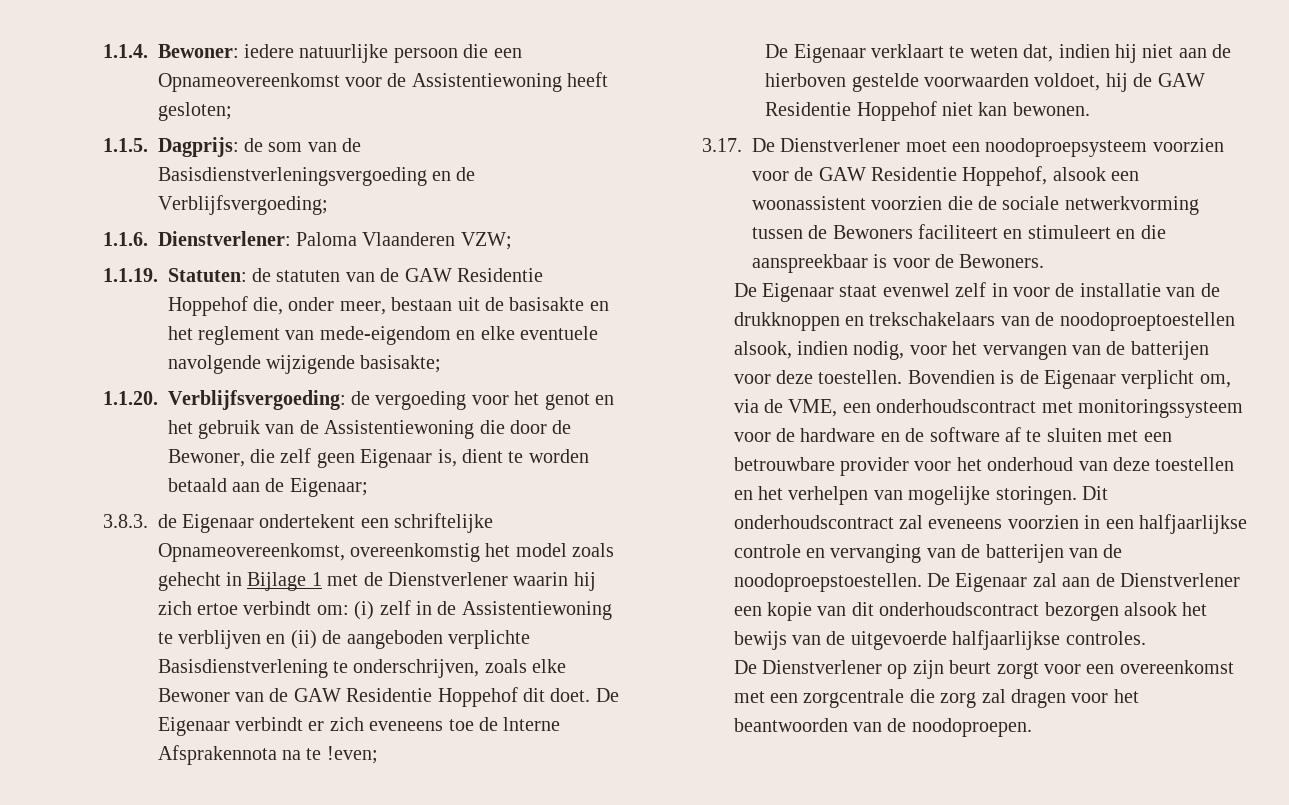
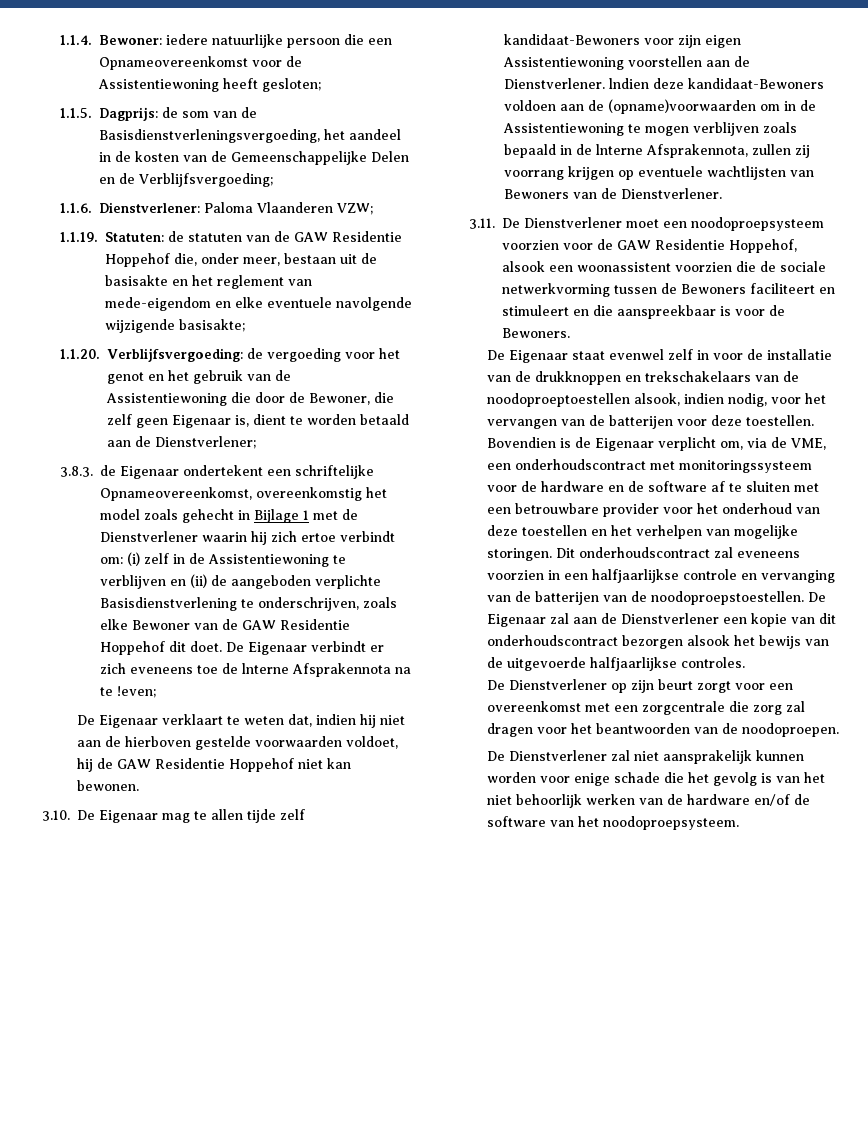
- 1.1.5. Dagprijs: de som van de Basisdienstverleningsvergoeding en de Verblijfsvergoeding;
+ 1.1.5. Dagprijs: de som van de Basisdienstverleningsvergoeding, het aandeel in de kosten van de Gemeenschappelijke Delen en de Verblijfsvergoeding;
- 1.1.20. Verblijfsvergoeding: de vergoeding voor het genot en het gebruik van de Assistentiewoning die door de Bewoner, die zelf geen Eigenaar is, dient te worden betaald aan de Eigenaar;
+ 1.1.20. Verblijfsvergoeding: de vergoeding voor het genot en het gebruik van de Assistentiewoning die door de Bewoner, die zelf geen Eigenaar is, dient te worden betaald aan de Dienstverlener;
- 3.17. De Dienstverlener moet een noodoproepsysteem voorzien voor de GAW Residentie Hoppehof, alsook een woonassistent voorzien die de sociale netwerkvorming tussen de Bewoners faciliteert en stimuleert en die aanspreekbaar is voor de Bewoners.
+ 3.10. De Eigenaar mag te allen tijde zelf kandidaat-Bewoners voor zijn eigen Assistentiewoning voorstellen aan de Dienstverlener. lndien deze kandidaat-Bewoners voldoen aan de (opname)voorwaarden om in de Assistentiewoning te mogen verblijven zoals bepaald in de lnterne Afsprakennota, zullen zij voorrang krijgen op eventuele wachtlijsten van Bewoners van de Dienstverlener.
+ 3.11. De Dienstverlener moet een noodoproepsysteem voorzien voor de GAW Residentie Hoppehof, alsook een woonassistent voorzien die de sociale netwerkvorming tussen de Bewoners faciliteert en stimuleert en die aanspreekbaar is voor de Bewoners.
+ De Dienstverlener zal niet aansprakelijk kunnen worden voor enige schade die het gevolg is van het niet behoorlijk werken van de hardware en/of de software van het noodoproepsysteem.

